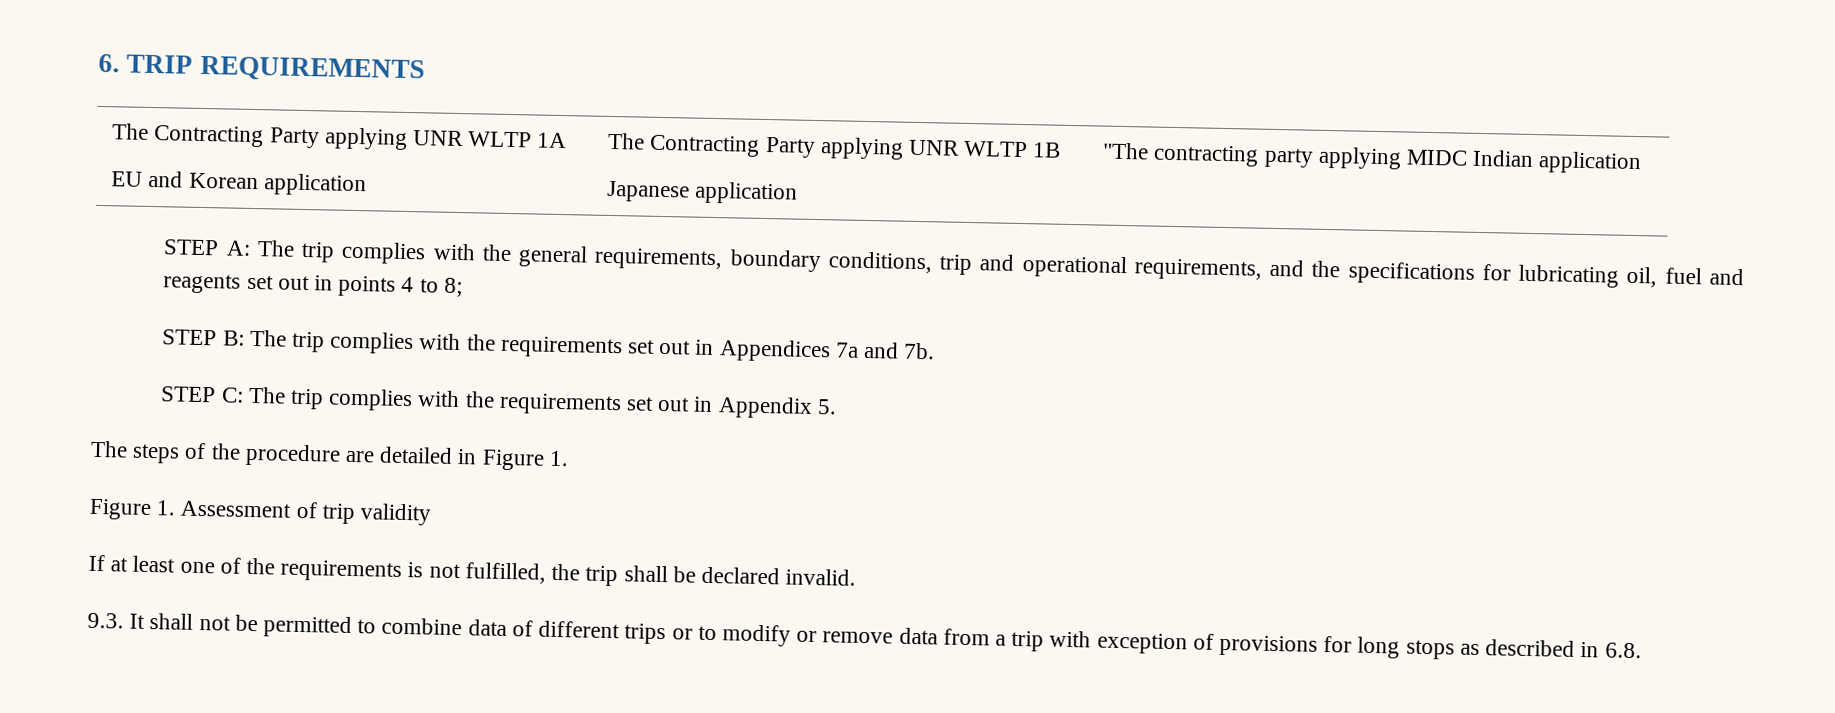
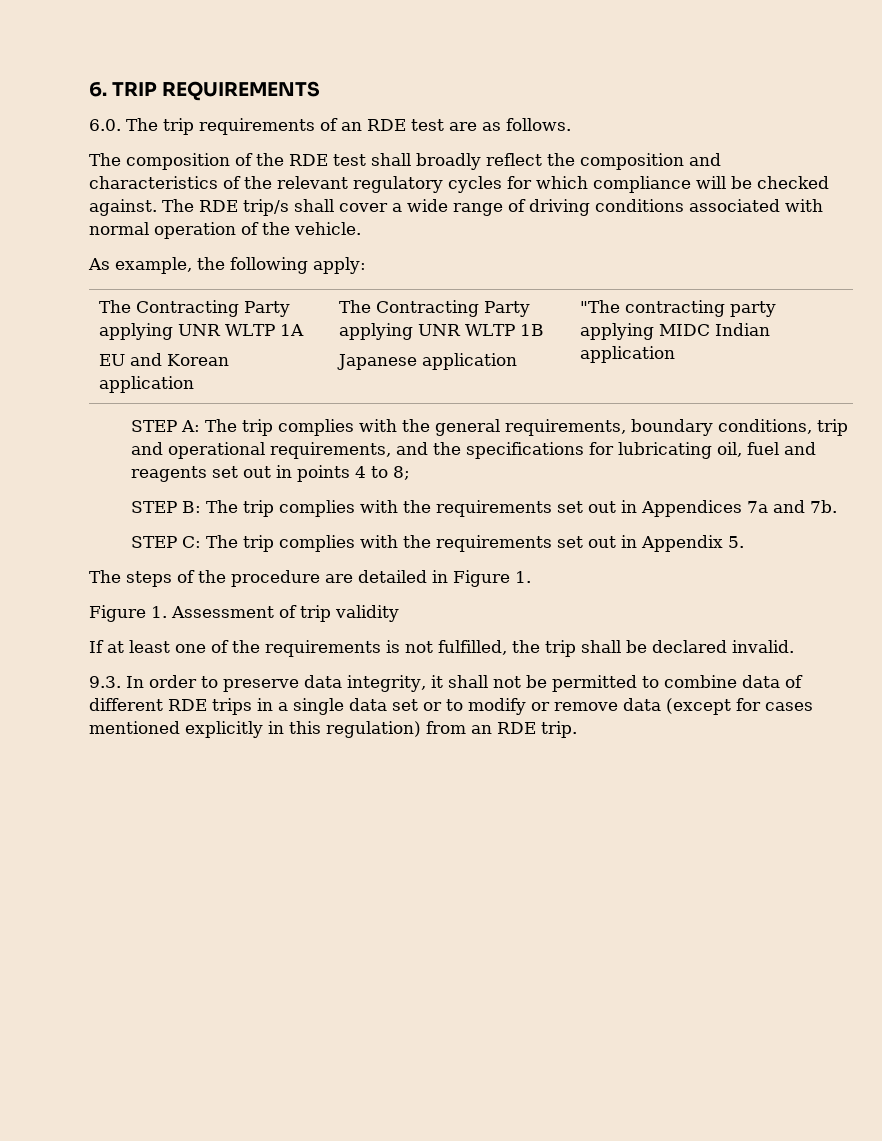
+ 6.0. The trip requirements of an RDE test are as follows.
+ The composition of the RDE test shall broadly reflect the composition and characteristics of the relevant regulatory cycles for which compliance will be checked against. The RDE trip/s shall cover a wide range of driving conditions associated with normal operation of the vehicle.
+ As example, the following apply:
- 9.3. It shall not be permitted to combine data of different trips or to modify or remove data from a trip with exception of provisions for long stops as described in 6.8.
+ 9.3. In order to preserve data integrity, it shall not be permitted to combine data of different RDE trips in a single data set or to modify or remove data (except for cases mentioned explicitly in this regulation) from an RDE trip.

